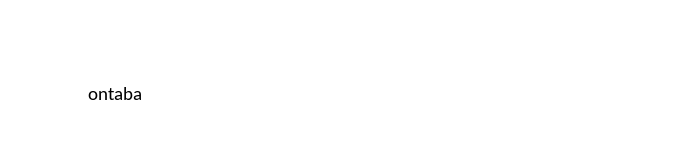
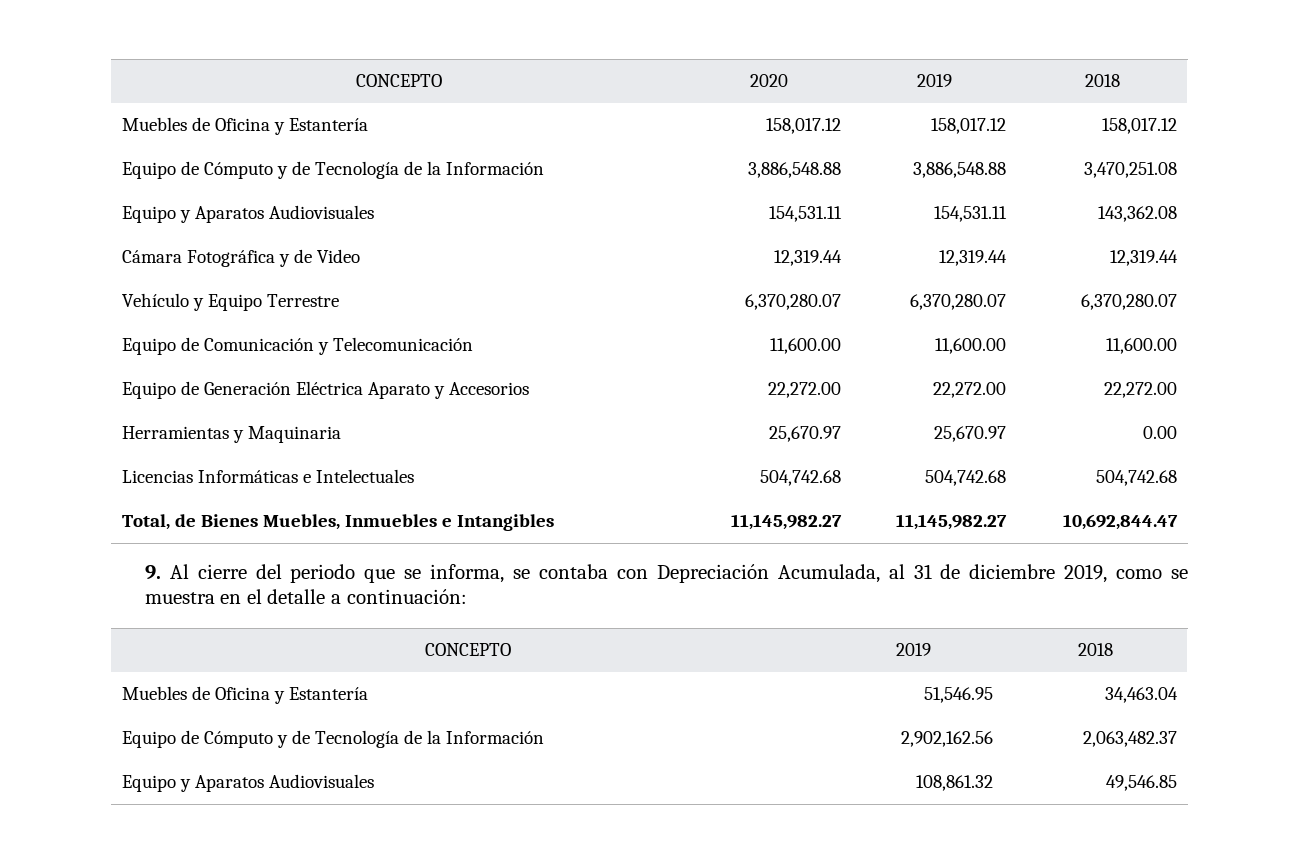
- ontaba
+ CONCEPTO | 2020 | 2019 | 2018
+ Muebles de Oficina y Estantería | 158,017.12 | 158,017.12 | 158,017.12
+ Equipo de Cómputo y de Tecnología de la Información | 3,886,548.88 | 3,886,548.88 | 3,470,251.08
+ Equipo y Aparatos Audiovisuales | 154,531.11 | 154,531.11 | 143,362.08
+ Cámara Fotográfica y de Video | 12,319.44 | 12,319.44 | 12,319.44
+ Vehículo y Equipo Terrestre | 6,370,280.07 | 6,370,280.07 | 6,370,280.07
+ Equipo de Comunicación y Telecomunicación | 11,600.00 | 11,600.00 | 11,600.00
+ Equipo de Generación Eléctrica Aparato y Accesorios | 22,272.00 | 22,272.00 | 22,272.00
+ Herramientas y Maquinaria | 25,670.97 | 25,670.97 | 0.00
+ Licencias Informáticas e Intelectuales | 504,742.68 | 504,742.68 | 504,742.68
+ Total, de Bienes Muebles, Inmuebles e Intangibles | 11,145,982.27 | 11,145,982.27 | 10,692,844.47
+ 9. Al cierre del periodo que se informa, se contaba con Depreciación Acumulada, al 31 de diciembre 2019, como se muestra en el detalle a continuación:
+ CONCEPTO | 2019 | 2018
+ Muebles de Oficina y Estantería | 51,546.95 | 34,463.04
+ Equipo de Cómputo y de Tecnología de la Información | 2,902,162.56 | 2,063,482.37
+ Equipo y Aparatos Audiovisuales | 108,861.32 | 49,546.85

